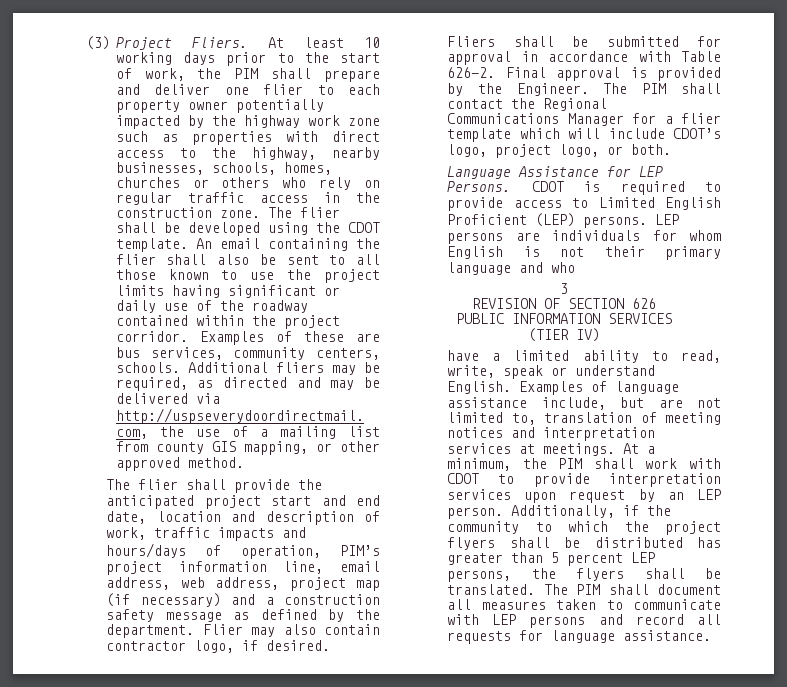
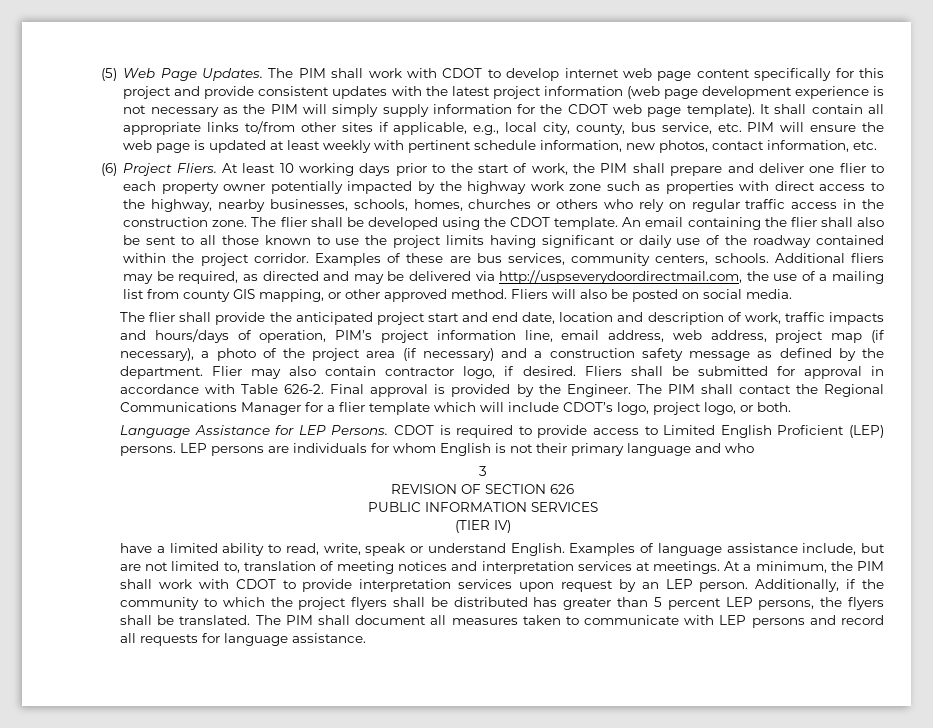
- (3) Project Fliers.
+ (5) Web Page Updates. The PIM shall work with CDOT to develop internet web page content specifically for this project and provide consistent updates with the latest project information (web page development experience is not necessary as the PIM will simply supply information for the CDOT web page template). It shall contain all appropriate links to/from other sites if applicable, e.g., local city, county, bus service, etc. PIM will ensure the web page is updated at least weekly with pertinent schedule information, new photos, contact information, etc.
+ (6) Project Fliers.
+ Fliers will also be posted on social media.
- The flier shall provide the anticipated project start and end date, location and description of work, traffic impacts and hours/days of operation, PIM’s project information line, email address, web address, project map (if necessary) and a construction safety message as defined by the department.
+ The flier shall provide the anticipated project start and end date, location and description of work, traffic impacts and hours/days of operation, PIM’s project information line, email address, web address, project map (if necessary), a photo of the project area (if necessary) and a construction safety message as defined by the department.

